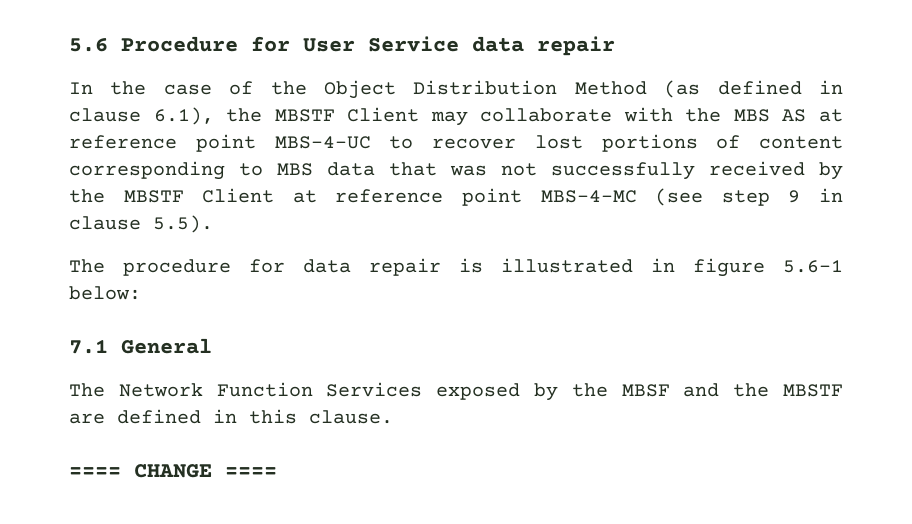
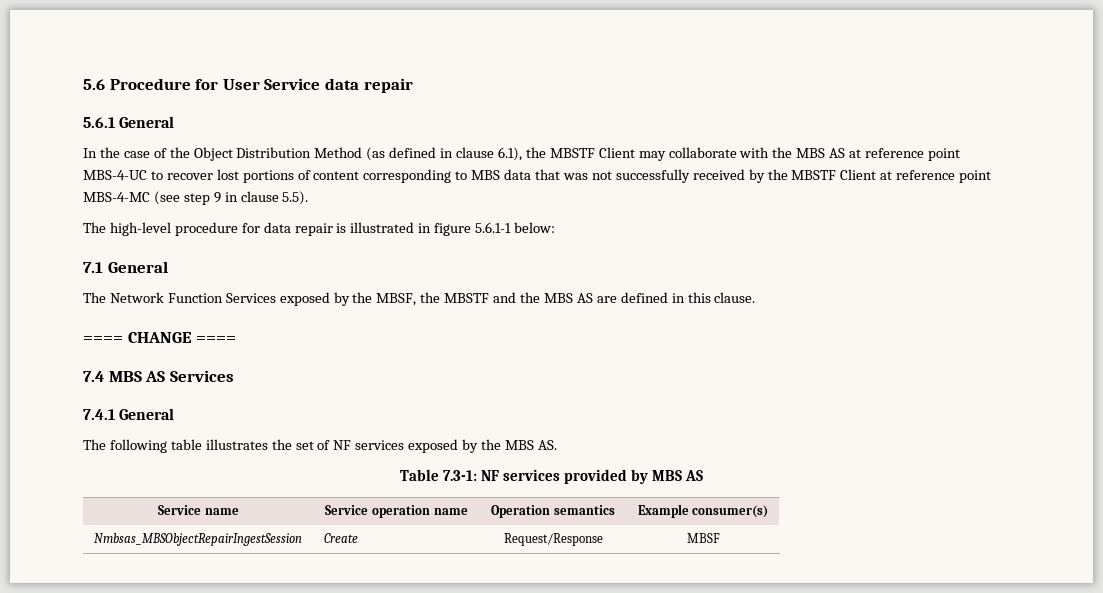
+ 5.6.1 General
- The procedure for data repair is illustrated in figure 5.6-1 below:
+ The high-level procedure for data repair is illustrated in figure 5.6.1-1 below:
- The Network Function Services exposed by the MBSF and the MBSTF are defined in this clause.
+ The Network Function Services exposed by the MBSF, the MBSTF and the MBS AS are defined in this clause.
+ 7.4 MBS AS Services
+ 7.4.1 General
+ The following table illustrates the set of NF services exposed by the MBS AS.
+ Table 7.3-1: NF services provided by MBS AS
+ Service name | Service operation name | Operation semantics | Example consumer(s)
+ Nmbsas_MBSObjectRepairIngestSession | Create | Request/Response | MBSF

